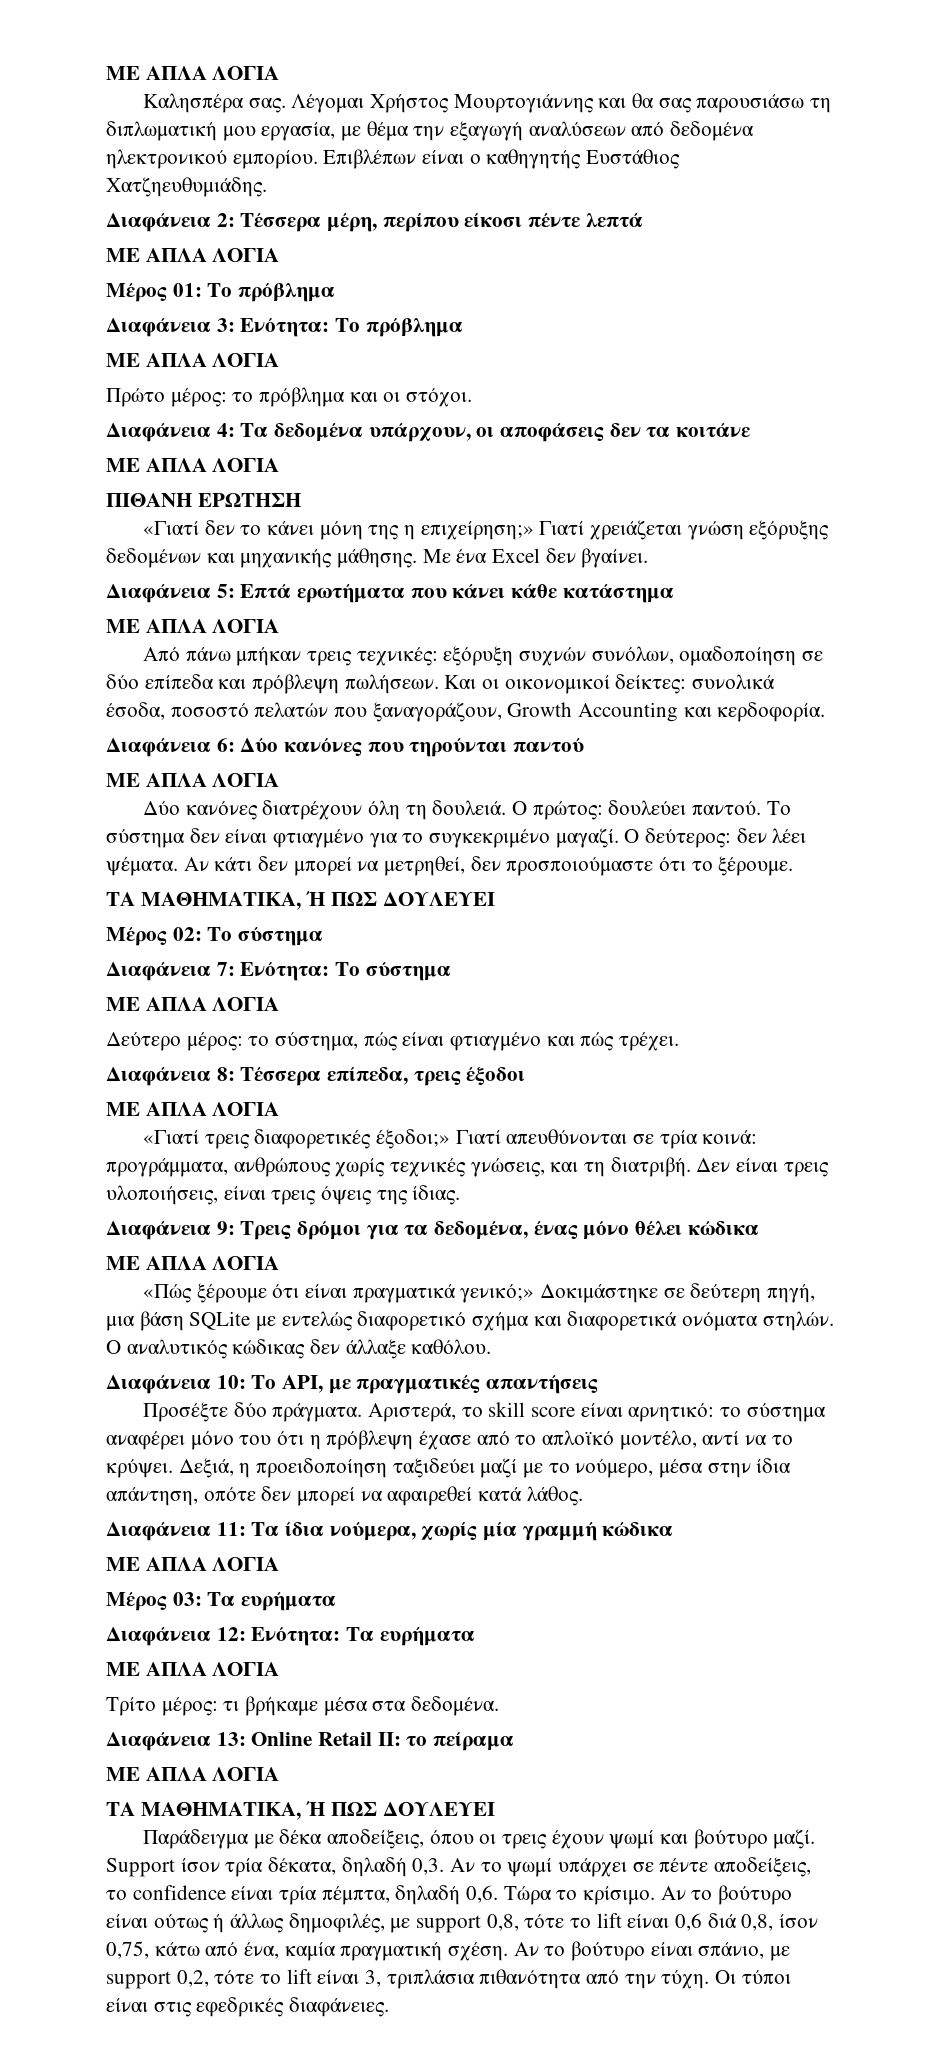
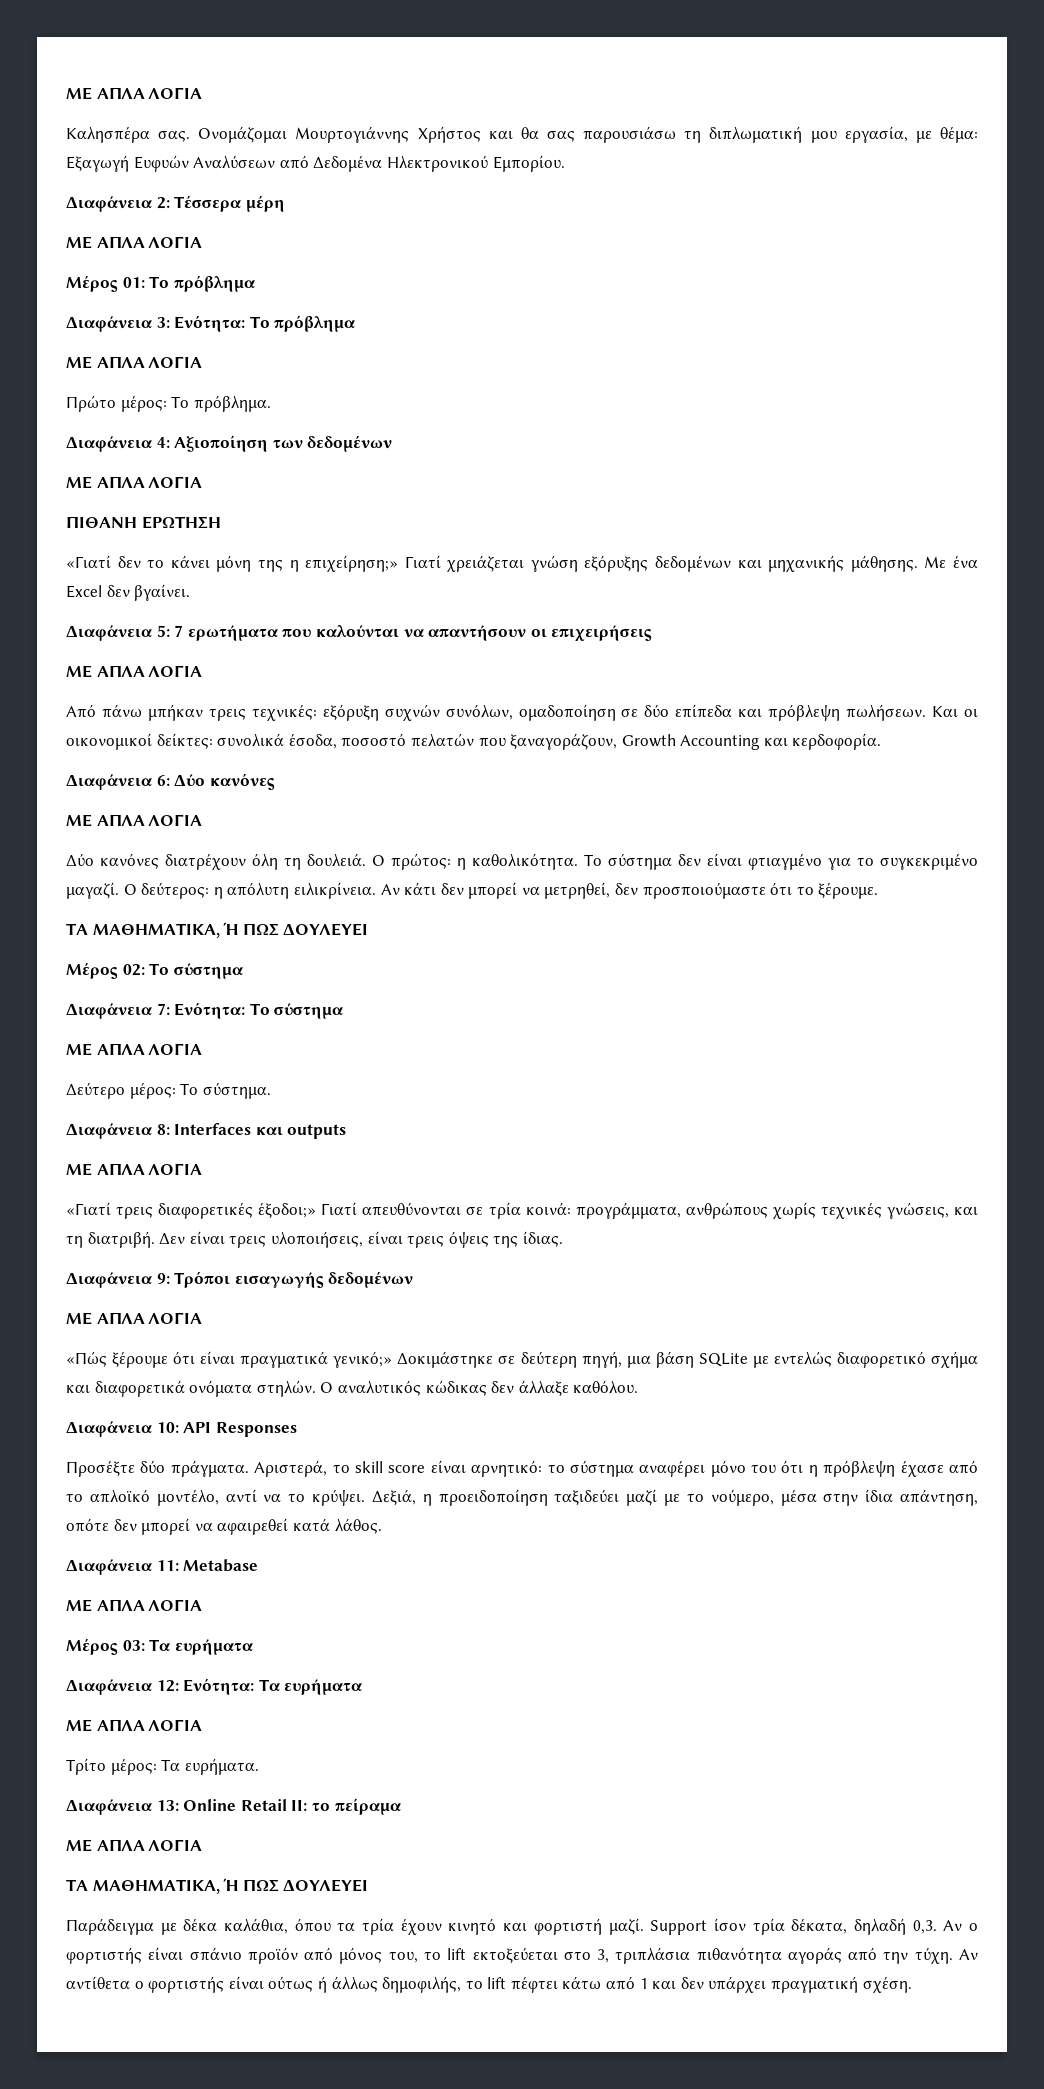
- Λέγομαι Χρήστος Μουρτογιάννης και θα σας παρουσιάσω τη διπλωματική μου εργασία, με θέμα την εξαγωγή αναλύσεων από δεδομένα ηλεκτρονικού εμπορίου. Επιβλέπων είναι ο καθηγητής Ευστάθιος Χατζηευθυμιάδης.
- Διαφάνεια 2: Τέσσερα μέρη, περίπου είκοσι πέντε λεπτά
+ Ονομάζομαι Μουρτογιάννης Χρήστος και θα σας παρουσιάσω τη διπλωματική μου εργασία, με θέμα: Εξαγωγή Ευφυών Αναλύσεων από Δεδομένα Ηλεκτρονικού Εμπορίου.
+ Διαφάνεια 2: Τέσσερα μέρη
- Πρώτο μέρος: το πρόβλημα και οι στόχοι.
- Διαφάνεια 4: Τα δεδομένα υπάρχουν, οι αποφάσεις δεν τα κοιτάνε
+ Πρώτο μέρος: Το πρόβλημα.
+ Διαφάνεια 4: Αξιοποίηση των δεδομένων
- Διαφάνεια 5: Επτά ερωτήματα που κάνει κάθε κατάστημα
+ Διαφάνεια 5: 7 ερωτήματα που καλούνται να απαντήσουν οι επιχειρήσεις
- Διαφάνεια 6: Δύο κανόνες που τηρούνται παντού
+ Διαφάνεια 6: Δύο κανόνες
- Ο πρώτος: δουλεύει παντού.
+ Ο πρώτος: η καθολικότητα.
- Ο δεύτερος: δεν λέει ψέματα.
+ Ο δεύτερος: η απόλυτη ειλικρίνεια.
- Δεύτερο μέρος: το σύστημα, πώς είναι φτιαγμένο και πώς τρέχει.
- Διαφάνεια 8: Τέσσερα επίπεδα, τρεις έξοδοι
+ Δεύτερο μέρος: Το σύστημα.
+ Διαφάνεια 8: Interfaces και outputs
- Διαφάνεια 9: Τρεις δρόμοι για τα δεδομένα, ένας μόνο θέλει κώδικα
+ Διαφάνεια 9: Τρόποι εισαγωγής δεδομένων
- Διαφάνεια 10: Το API, με πραγματικές απαντήσεις
+ Διαφάνεια 10: API Responses
- Διαφάνεια 11: Τα ίδια νούμερα, χωρίς μία γραμμή κώδικα
+ Διαφάνεια 11: Metabase
- Τρίτο μέρος: τι βρήκαμε μέσα στα δεδομένα.
+ Τρίτο μέρος: Τα ευρήματα.
- Παράδειγμα με δέκα αποδείξεις, όπου οι τρεις έχουν ψωμί και βούτυρο μαζί.
+ Παράδειγμα με δέκα καλάθια, όπου τα τρία έχουν κινητό και φορτιστή μαζί.
- Αν το ψωμί υπάρχει σε πέντε αποδείξεις, το confidence είναι τρία πέμπτα, δηλαδή 0,6. Τώρα το κρίσιμο. Αν το βούτυρο είναι ούτως ή άλλως δημοφιλές, με support 0,8, τότε το lift είναι 0,6 διά 0,8, ίσον 0,75, κάτω από ένα, καμία πραγματική σχέση. Αν το βούτυρο είναι σπάνιο, με support 0,2, τότε το lift είναι 3, τριπλάσια πιθανότητα από την τύχη. Οι τύποι είναι στις εφεδρικές διαφάνειες.
+ Αν ο φορτιστής είναι σπάνιο προϊόν από μόνος του, το lift εκτοξεύεται στο 3, τριπλάσια πιθανότητα αγοράς από την τύχη. Αν αντίθετα ο φορτιστής είναι ούτως ή άλλως δημοφιλής, το lift πέφτει κάτω από 1 και δεν υπάρχει πραγματική σχέση.

